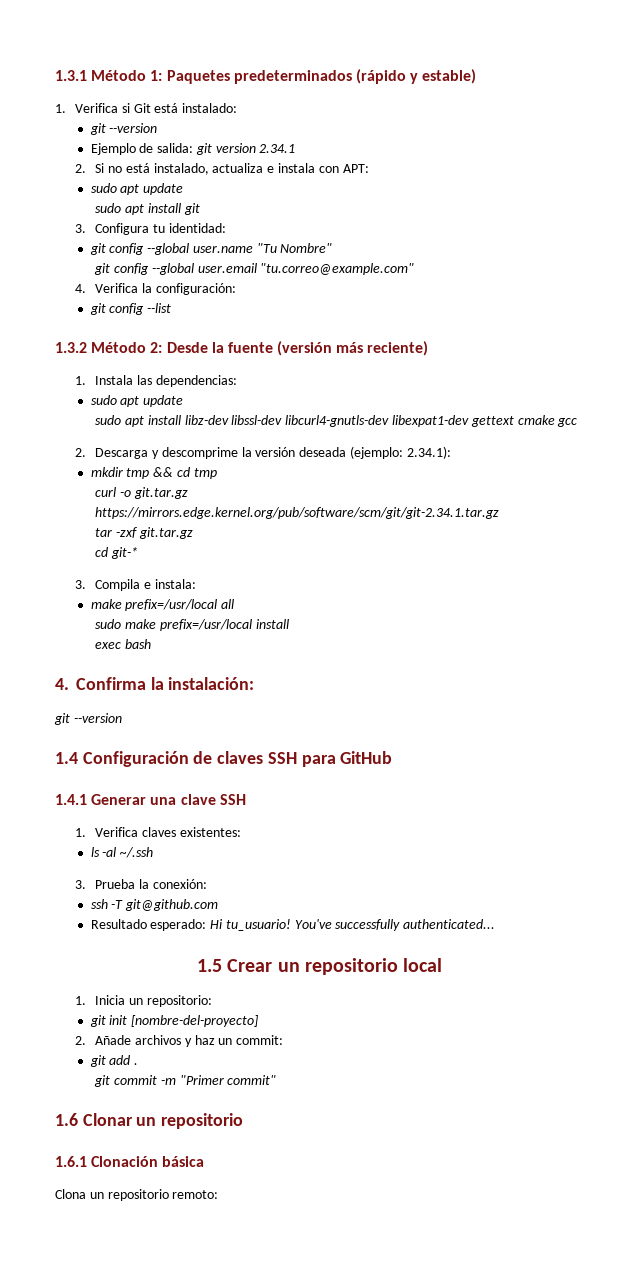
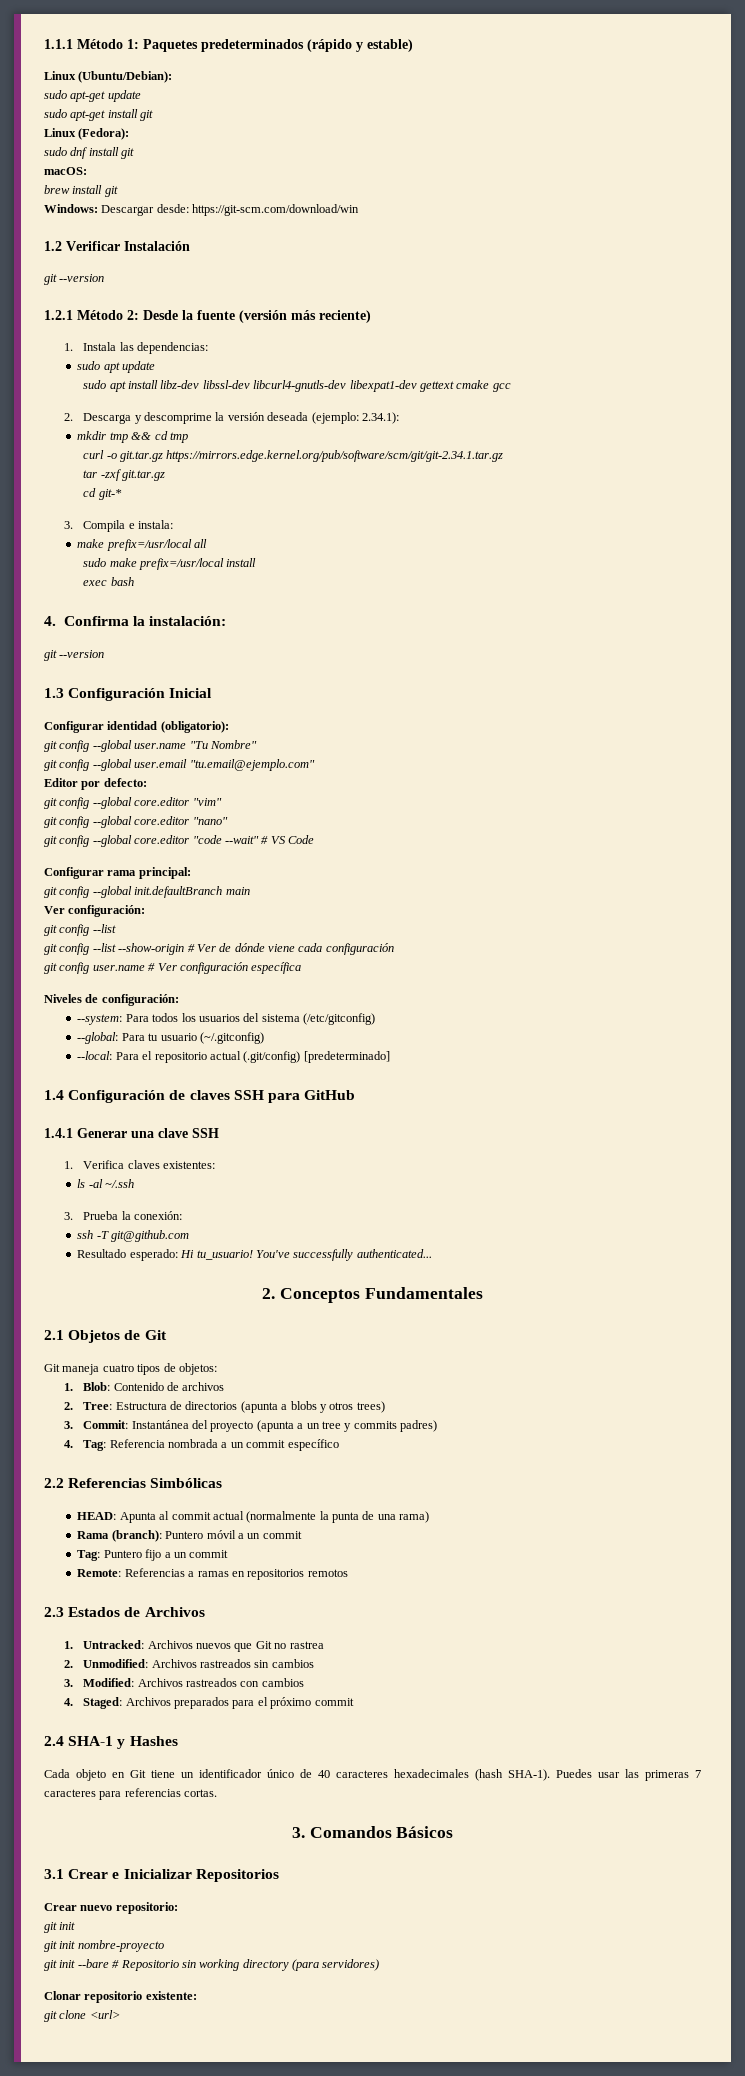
- 1.3.1 Método 1: Paquetes predeterminados (rápido y estable)
+ 1.1.1 Método 1: Paquetes predeterminados (rápido y estable)
- 1. Verifica si Git está instalado:
+ Linux (Ubuntu/Debian):
+ sudo apt-get update
+ sudo apt-get install git
+ Linux (Fedora):
+ sudo dnf install git
+ macOS:
+ brew install git
+ Windows: Descargar desde: https://git-scm.com/download/win
+ 1.2 Verificar Instalación
  git --version
- Ejemplo de salida: git version 2.34.1
- 2. Si no está instalado, actualiza e instala con APT:
- sudo apt update
- sudo apt install git
- 3. Configura tu identidad:
- git config --global user.name "Tu Nombre"
- git config --global user.email "tu.correo@example.com"
- 4. Verifica la configuración:
- git config --list
- 1.3.2 Método 2: Desde la fuente (versión más reciente)
+ 1.2.1 Método 2: Desde la fuente (versión más reciente)
+ 1.3 Configuración Inicial
+ Configurar identidad (obligatorio):
+ git config --global user.name "Tu Nombre"
+ git config --global user.email "tu.email@ejemplo.com"
+ Editor por defecto:
+ git config --global core.editor "vim"
+ git config --global core.editor "nano"
+ git config --global core.editor "code --wait" # VS Code
+ Configurar rama principal:
+ git config --global init.defaultBranch main
+ Ver configuración:
+ git config --list
+ git config --list --show-origin # Ver de dónde viene cada configuración
+ git config user.name # Ver configuración específica
+ Niveles de configuración:
+ --system: Para todos los usuarios del sistema (/etc/gitconfig)
+ --global: Para tu usuario (~/.gitconfig)
+ --local: Para el repositorio actual (.git/config) [predeterminado]
- 1.5 Crear un repositorio local
- 1. Inicia un repositorio:
- git init [nombre-del-proyecto]
- 2. Añade archivos y haz un commit:
- git add .
- git commit -m "Primer commit"
- 1.6 Clonar un repositorio
- 1.6.1 Clonación básica
- Clona un repositorio remoto:
+ 2. Conceptos Fundamentales
+ 2.1 Objetos de Git
+ Git maneja cuatro tipos de objetos:
+ 1. Blob: Contenido de archivos
+ 2. Tree: Estructura de directorios (apunta a blobs y otros trees)
+ 3. Commit: Instantánea del proyecto (apunta a un tree y commits padres)
+ 4. Tag: Referencia nombrada a un commit específico
+ 2.2 Referencias Simbólicas
+ HEAD: Apunta al commit actual (normalmente la punta de una rama)
+ Rama (branch): Puntero móvil a un commit
+ Tag: Puntero fijo a un commit
+ Remote: Referencias a ramas en repositorios remotos
+ 2.3 Estados de Archivos
+ 1. Untracked: Archivos nuevos que Git no rastrea
+ 2. Unmodified: Archivos rastreados sin cambios
+ 3. Modified: Archivos rastreados con cambios
+ 4. Staged: Archivos preparados para el próximo commit
+ 2.4 SHA-1 y Hashes
+ Cada objeto en Git tiene un identificador único de 40 caracteres hexadecimales (hash SHA-1). Puedes usar las primeras 7 caracteres para referencias cortas.
+ 3. Comandos Básicos
+ 3.1 Crear e Inicializar Repositorios
+ Crear nuevo repositorio:
+ git init
+ git init nombre-proyecto
+ git init --bare # Repositorio sin working directory (para servidores)
+ Clonar repositorio existente:
+ git clone <url>

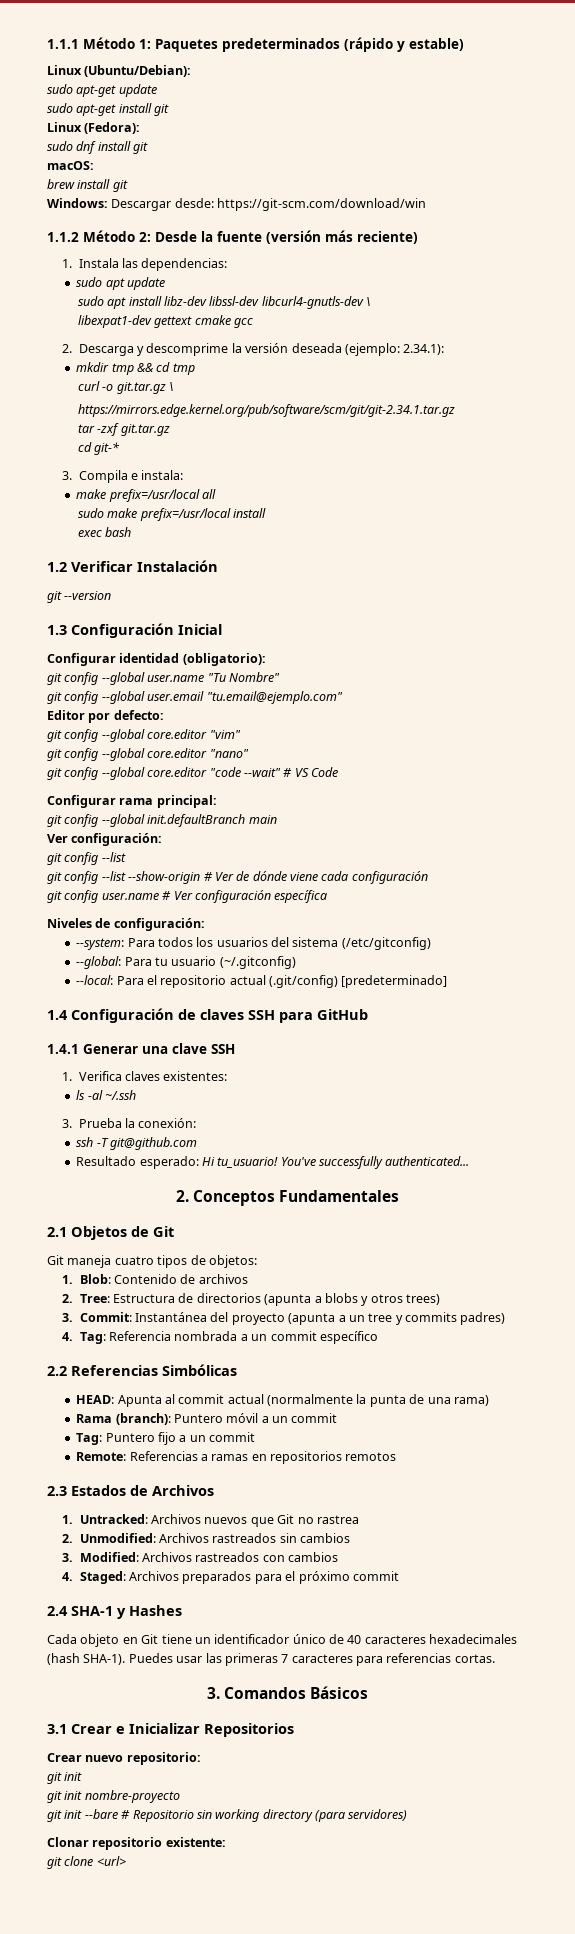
- 1.2 Verificar Instalación
- git --version
- 1.2.1 Método 2: Desde la fuente (versión más reciente)
+ 1.1.2 Método 2: Desde la fuente (versión más reciente)
- sudo apt install libz-dev libssl-dev libcurl4-gnutls-dev libexpat1-dev gettext cmake gcc
+ sudo apt install libz-dev libssl-dev libcurl4-gnutls-dev \
+ libexpat1-dev gettext cmake gcc
- curl -o git.tar.gz https://mirrors.edge.kernel.org/pub/software/scm/git/git-2.34.1.tar.gz
+ curl -o git.tar.gz \
+ https://mirrors.edge.kernel.org/pub/software/scm/git/git-2.34.1.tar.gz
- 4. Confirma la instalación:
+ 1.2 Verificar Instalación

